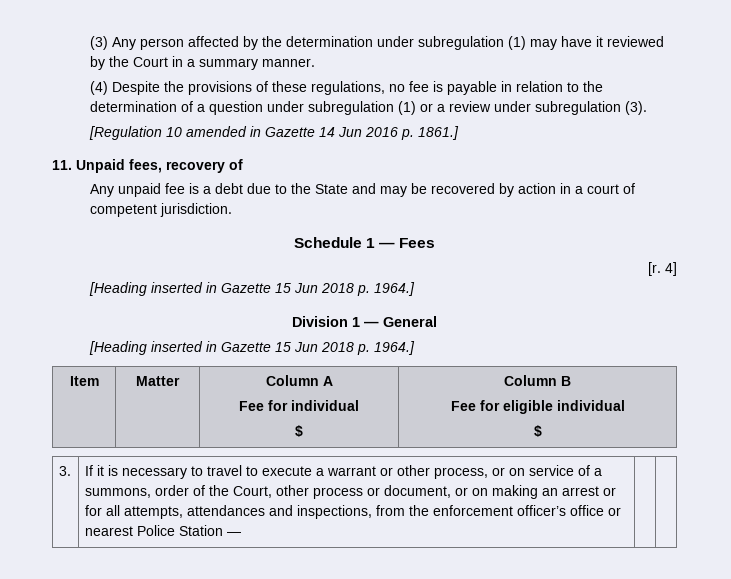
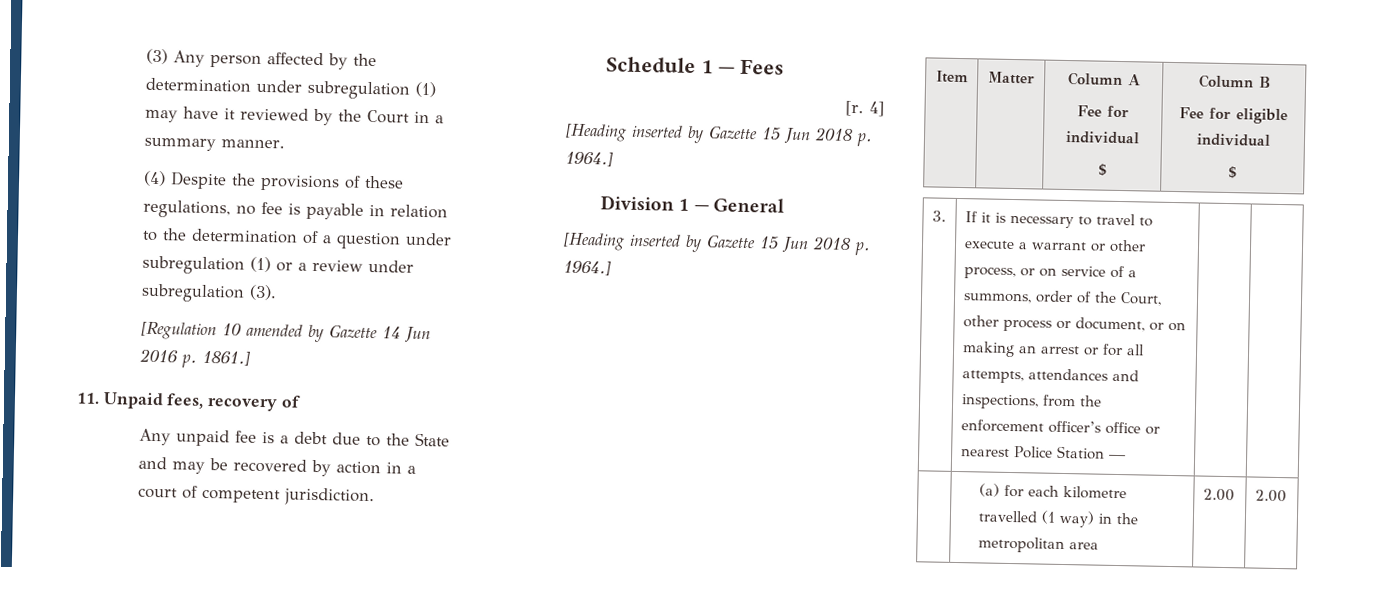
- [Regulation 10 amended in Gazette 14 Jun 2016 p. 1861.]
+ [Regulation 10 amended by Gazette 14 Jun 2016 p. 1861.]
  4]
- [Heading inserted in Gazette 15 Jun 2018 p. 1964.]
+ [Heading inserted by Gazette 15 Jun 2018 p. 1964.]
  Division 1 — General
- [Heading inserted in Gazette 15 Jun 2018 p. 1964.]
+ [Heading inserted by Gazette 15 Jun 2018 p. 1964.]
+ | (a) for each kilometre travelled (1 way) in the metropolitan area | 2.00 | 2.00

